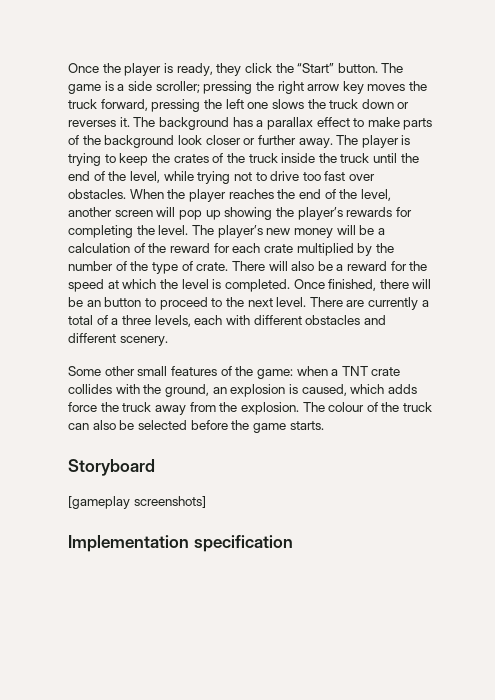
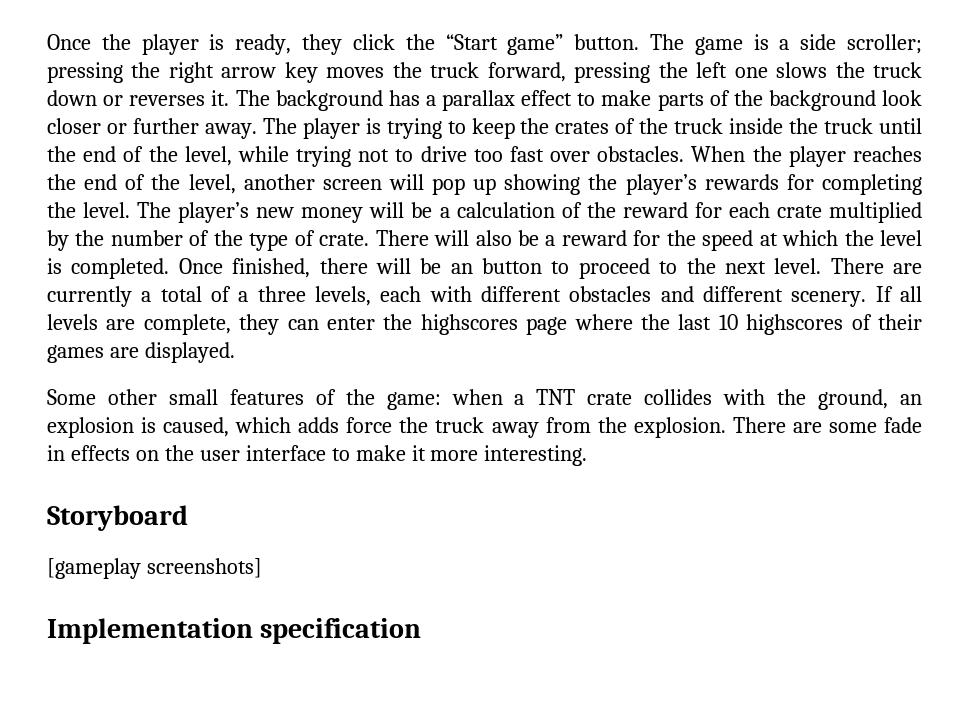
- Once the player is ready, they click the “Start” button.
+ Once the player is ready, they click the “Start game” button.
+ If all levels are complete, they can enter the highscores page where the last 10 highscores of their games are displayed.
- The colour of the truck can also be selected before the game starts.
+ There are some fade in effects on the user interface to make it more interesting.

